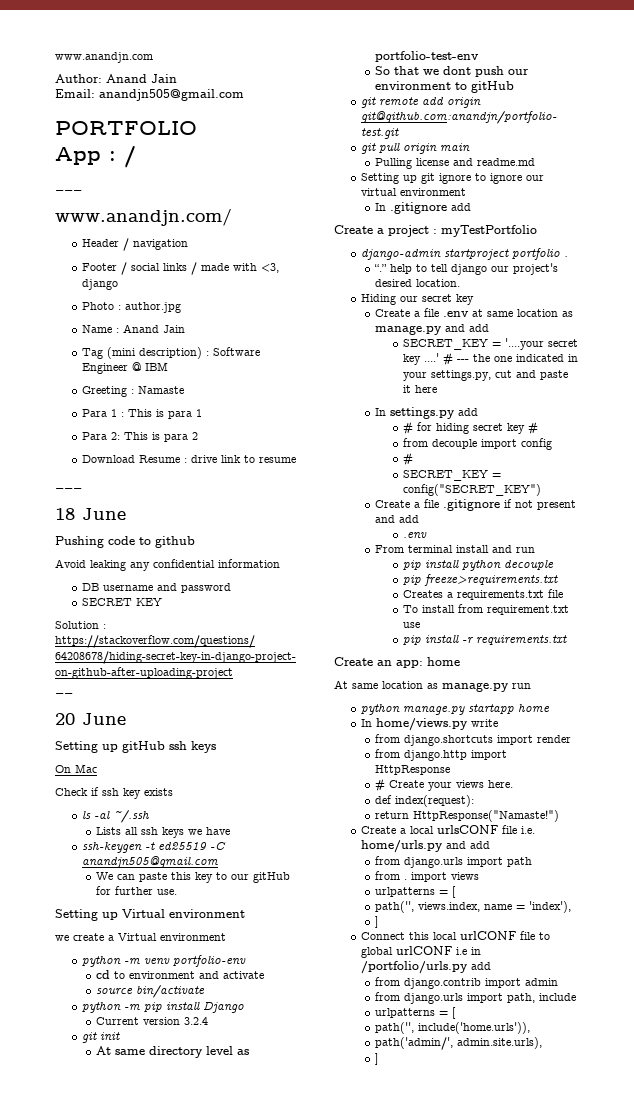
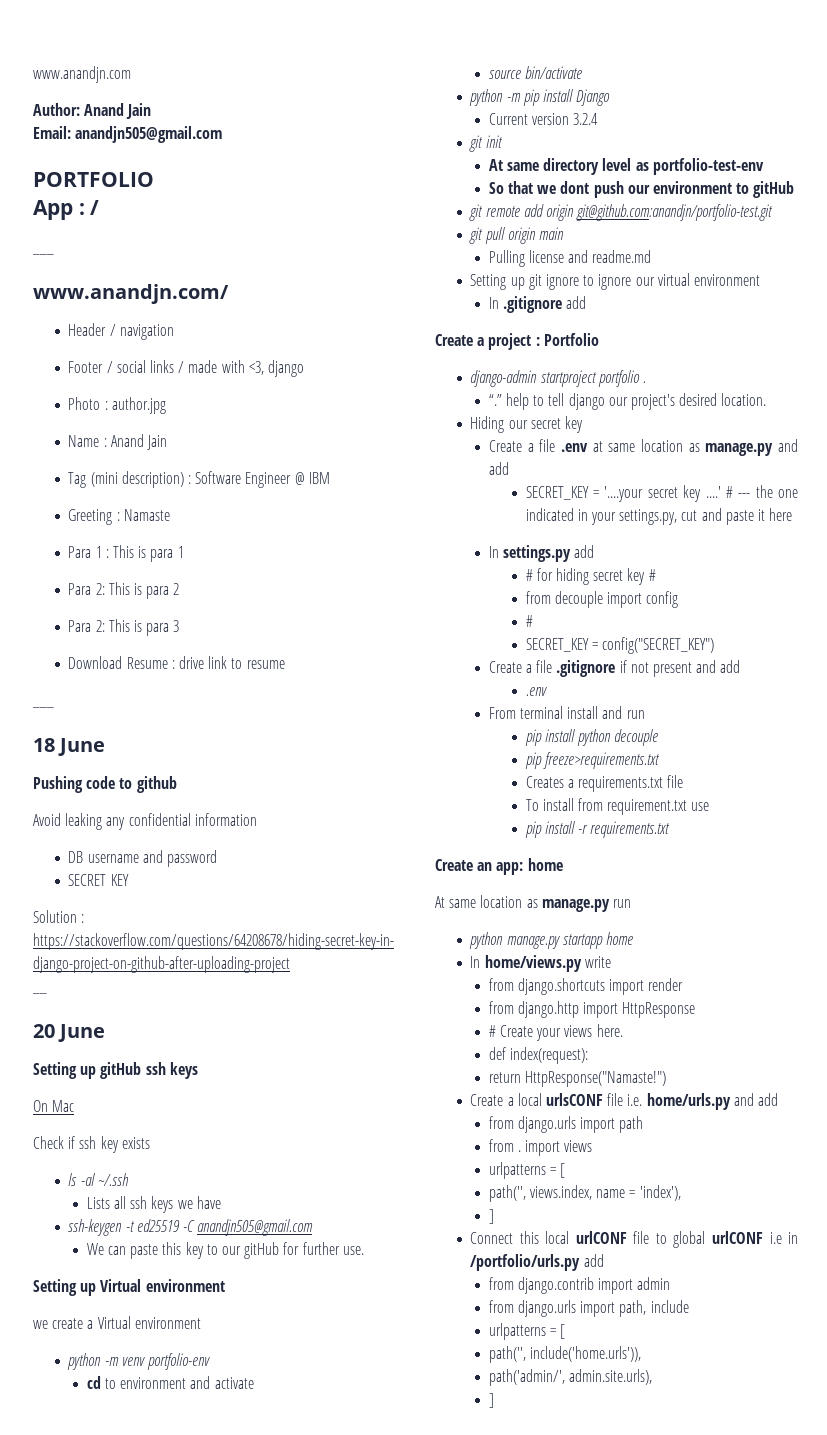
+ Para 2: This is para 3
- Create a project : myTestPortfolio
+ Create a project : Portfolio

